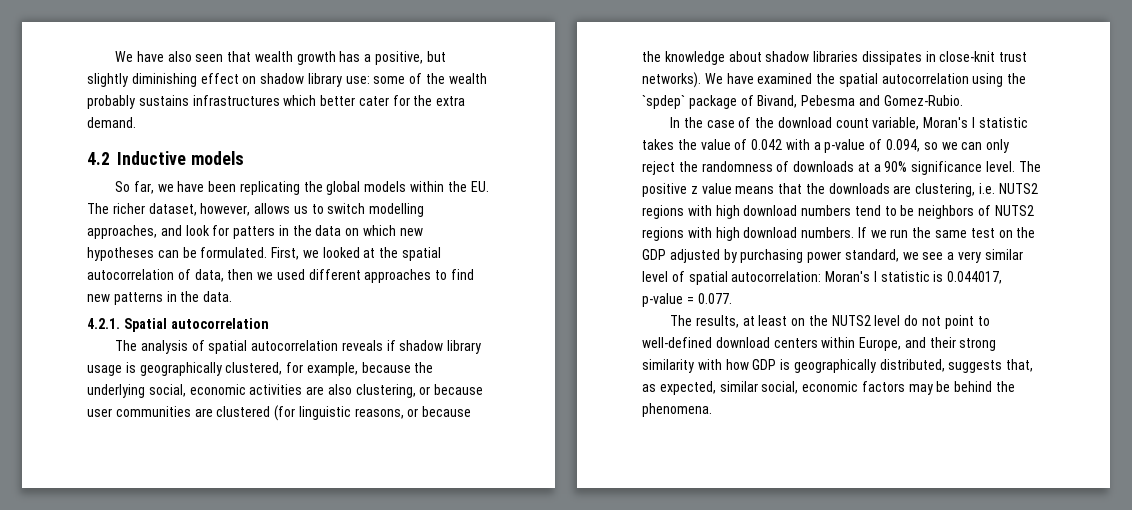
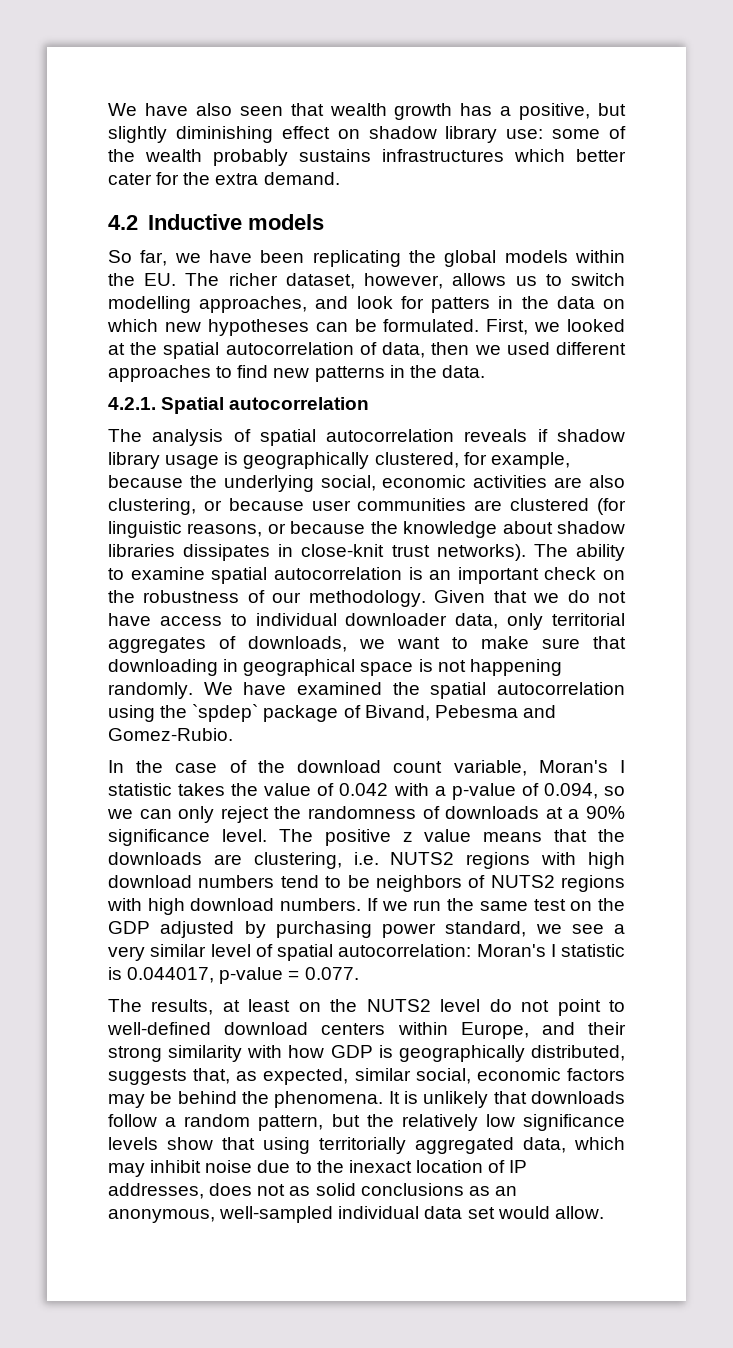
+ The ability to examine spatial autocorrelation is an important check on the robustness of our methodology. Given that we do not have access to individual downloader data, only territorial aggregates of downloads, we want to make sure that downloading in geographical space is not happening randomly.
+ It is unlikely that downloads follow a random pattern, but the relatively low significance levels show that using territorially aggregated data, which may inhibit noise due to the inexact location of IP addresses, does not as solid conclusions as an anonymous, well-sampled individual data set would allow.

